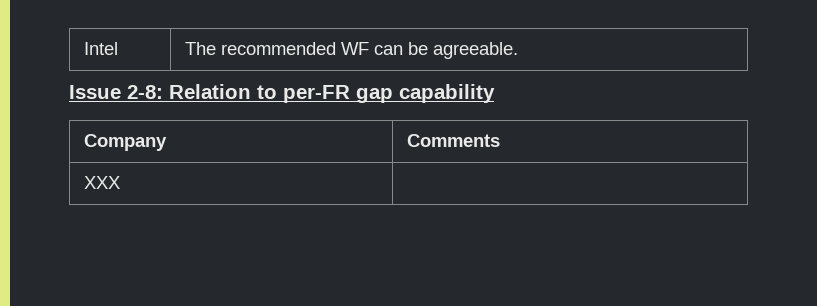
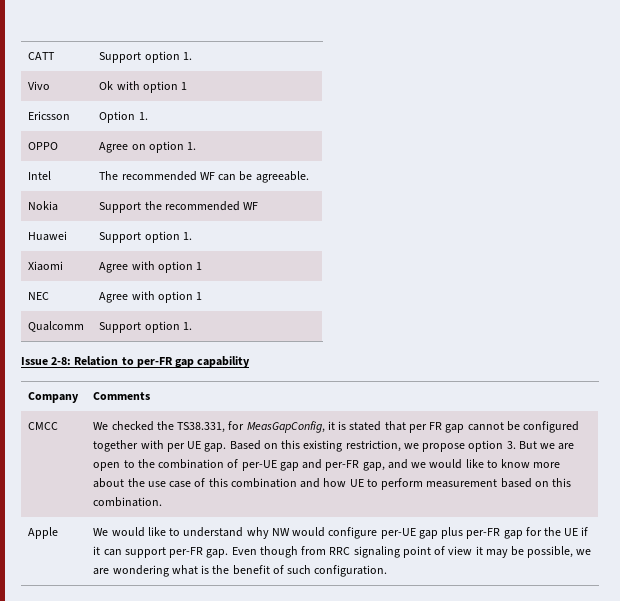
+ CATT | Support option 1.
+ Vivo | Ok with option 1
+ Ericsson | Option 1.
+ OPPO | Agree on option 1.
+ Nokia | Support the recommended WF
+ Huawei | Support option 1.
+ Xiaomi | Agree with option 1
+ NEC | Agree with option 1
+ Qualcomm | Support option 1.
- XXX
+ CMCC | We checked the TS38.331, for MeasGapConfig, it is stated that per FR gap cannot be configured together with per UE gap. Based on this existing restriction, we propose option 3. But we are open to the combination of per-UE gap and per-FR gap, and we would like to know more about the use case of this combination and how UE to perform measurement based on this combination.
+ Apple | We would like to understand why NW would configure per-UE gap plus per-FR gap for the UE if it can support per-FR gap. Even though from RRC signaling point of view it may be possible, we are wondering what is the benefit of such configuration.

